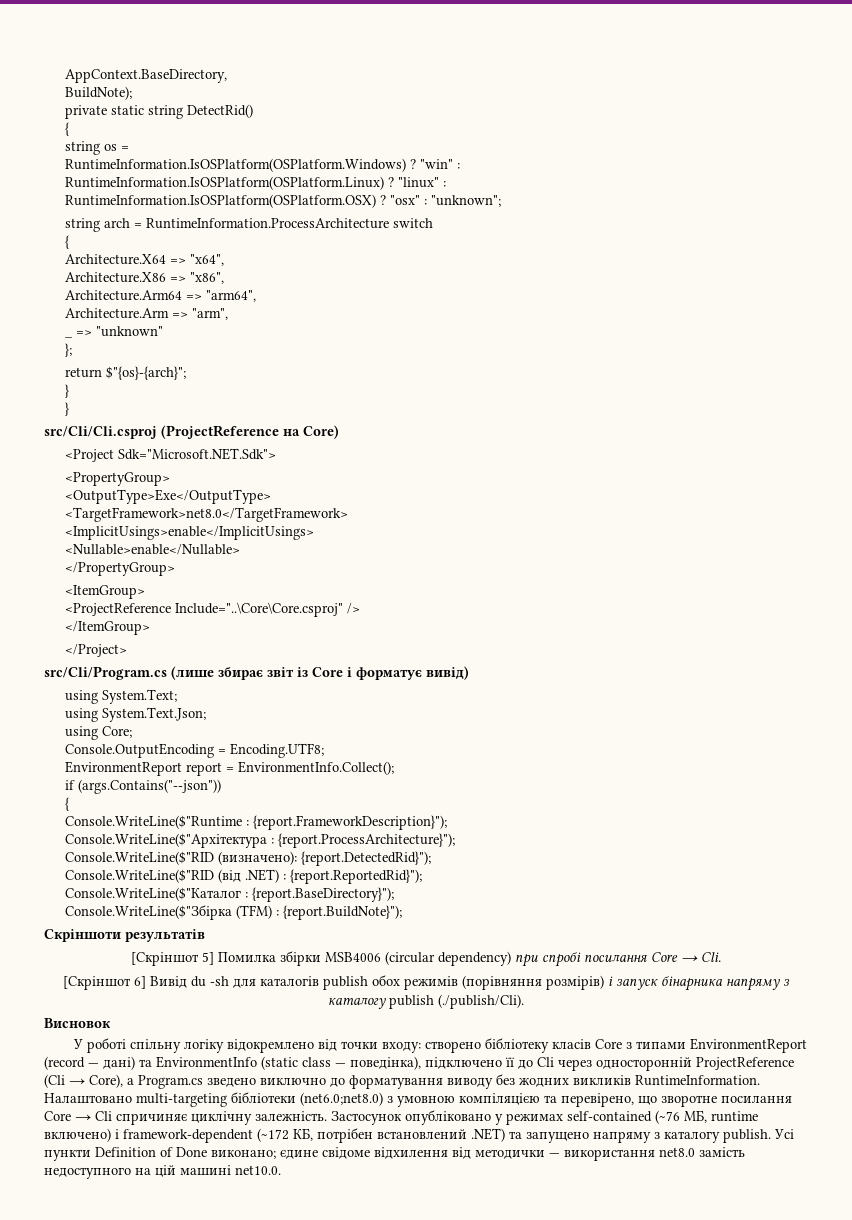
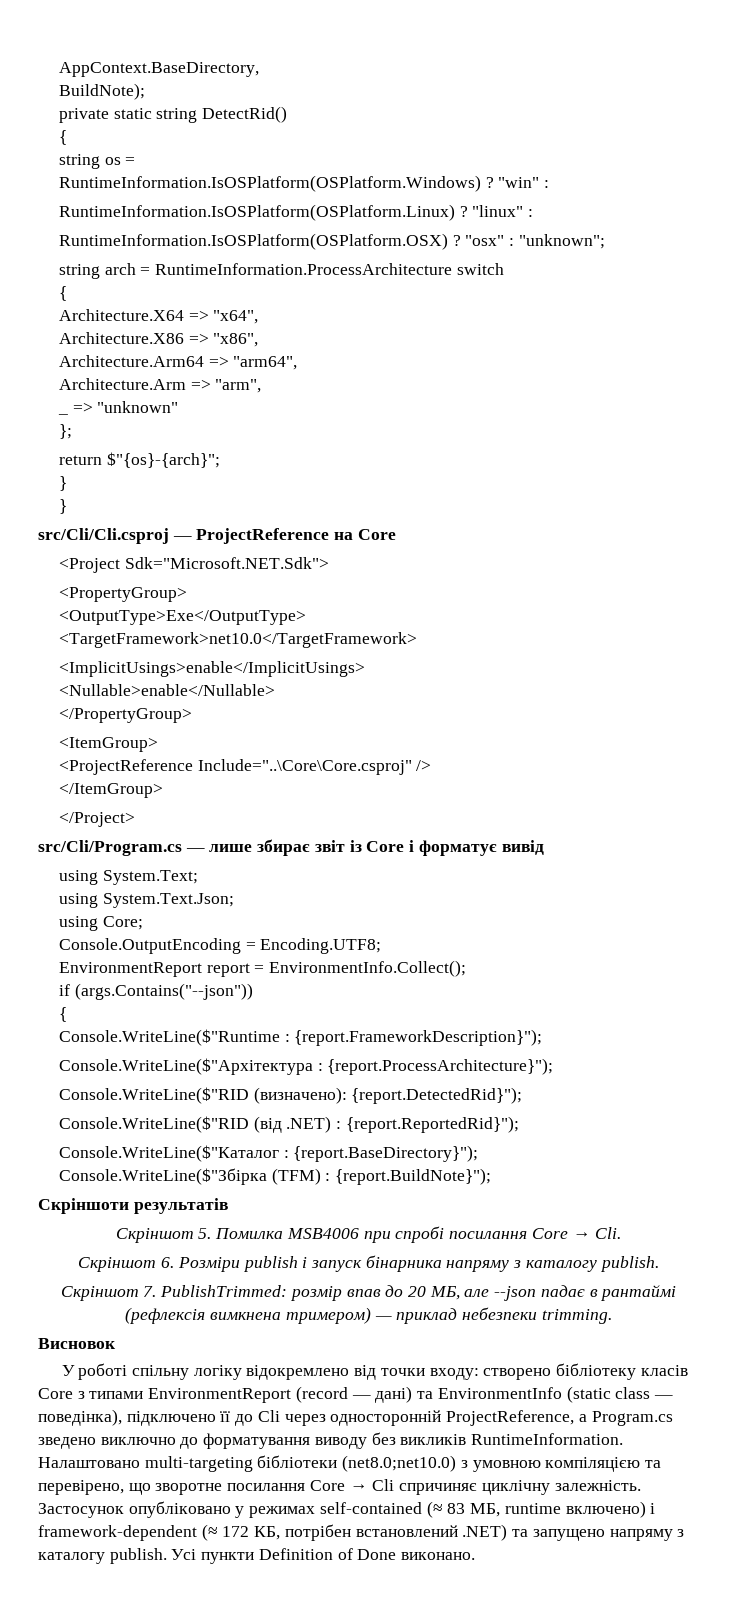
- src/Cli/Cli.csproj (ProjectReference на Core)
+ src/Cli/Cli.csproj — ProjectReference на Core
- <TargetFramework>net8.0</TargetFramework>
+ <TargetFramework>net10.0</TargetFramework>
- src/Cli/Program.cs (лише збирає звіт із Core і форматує вивід)
+ src/Cli/Program.cs — лише збирає звіт із Core і форматує вивід
- [Скріншот 5] Помилка збірки MSB4006 (circular dependency) при спробі посилання Core → Cli.
+ Скріншот 5. Помилка MSB4006 при спробі посилання Core → Cli.
- [Скріншот 6] Вивід du -sh для каталогів publish обох режимів (порівняння розмірів) і запуск бінарника напряму з каталогу publish (./publish/Cli).
+ Скріншот 6. Розміри publish і запуск бінарника напряму з каталогу publish.
+ Скріншот 7. PublishTrimmed: розмір впав до 20 МБ, але --json падає в рантаймі (рефлексія вимкнена тримером) — приклад небезпеки trimming.
- У роботі спільну логіку відокремлено від точки входу: створено бібліотеку класів Core з типами EnvironmentReport (record — дані) та EnvironmentInfo (static class — поведінка), підключено її до Cli через односторонній ProjectReference (Cli → Core), а Program.cs зведено виключно до форматування виводу без жодних викликів RuntimeInformation.
+ У роботі спільну логіку відокремлено від точки входу: створено бібліотеку класів Core з типами EnvironmentReport (record — дані) та EnvironmentInfo (static class — поведінка), підключено її до Cli через односторонній ProjectReference, а Program.cs зведено виключно до форматування виводу без викликів RuntimeInformation.
- Налаштовано multi-targeting бібліотеки (net6.0;net8.0) з умовною компіляцією та перевірено, що зворотне посилання Core → Cli спричиняє циклічну залежність.
+ Налаштовано multi-targeting бібліотеки (net8.0;net10.0) з умовною компіляцією та перевірено, що зворотне посилання Core → Cli спричиняє циклічну залежність.
- Застосунок опубліковано у режимах self-contained (~76 МБ, runtime включено) і framework-dependent (~172 КБ, потрібен встановлений .NET) та запущено напряму з каталогу publish.
+ Застосунок опубліковано у режимах self-contained (≈ 83 МБ, runtime включено) і framework-dependent (≈ 172 КБ, потрібен встановлений .NET) та запущено напряму з каталогу publish.
- Усі пункти Definition of Done виконано; єдине свідоме відхилення від методички — використання net8.0 замість недоступного на цій машині net10.0.
+ Усі пункти Definition of Done виконано.

